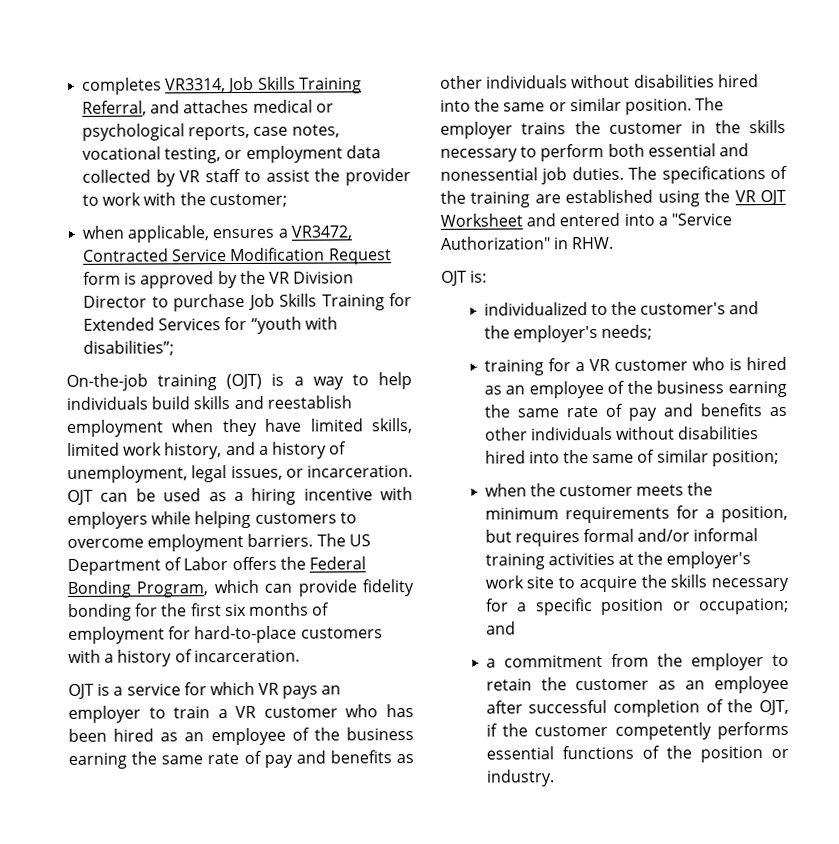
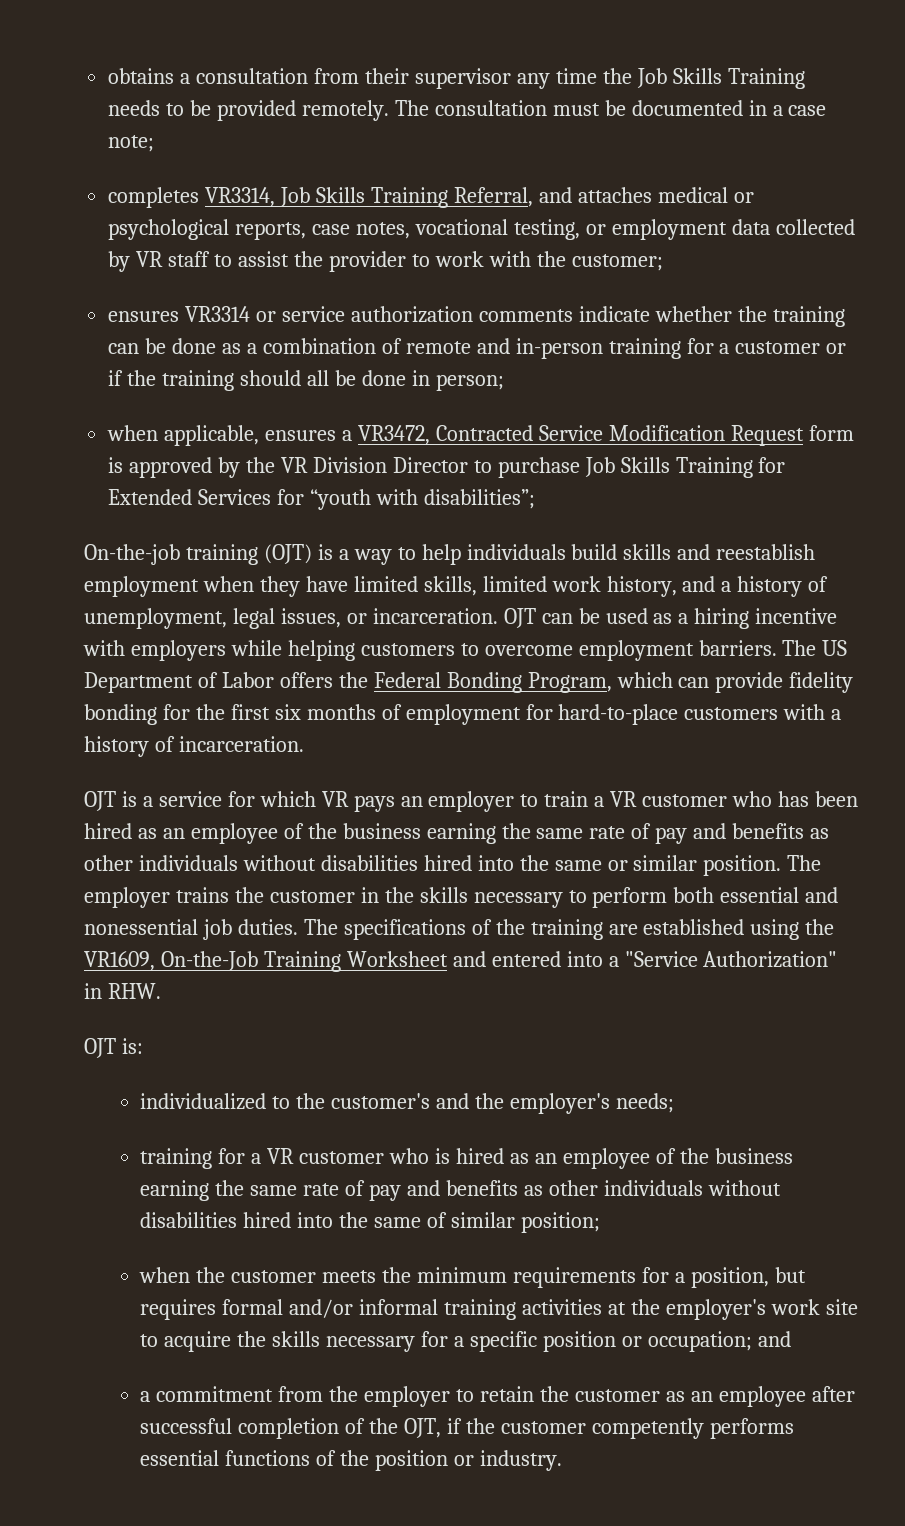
+ obtains a consultation from their supervisor any time the Job Skills Training needs to be provided remotely. The consultation must be documented in a case note;
+ ensures VR3314 or service authorization comments indicate whether the training can be done as a combination of remote and in-person training for a customer or if the training should all be done in person;
- The specifications of the training are established using the VR OJT Worksheet and entered into a "Service Authorization" in RHW.
+ The specifications of the training are established using the VR1609, On-the-Job Training Worksheet and entered into a "Service Authorization" in RHW.

